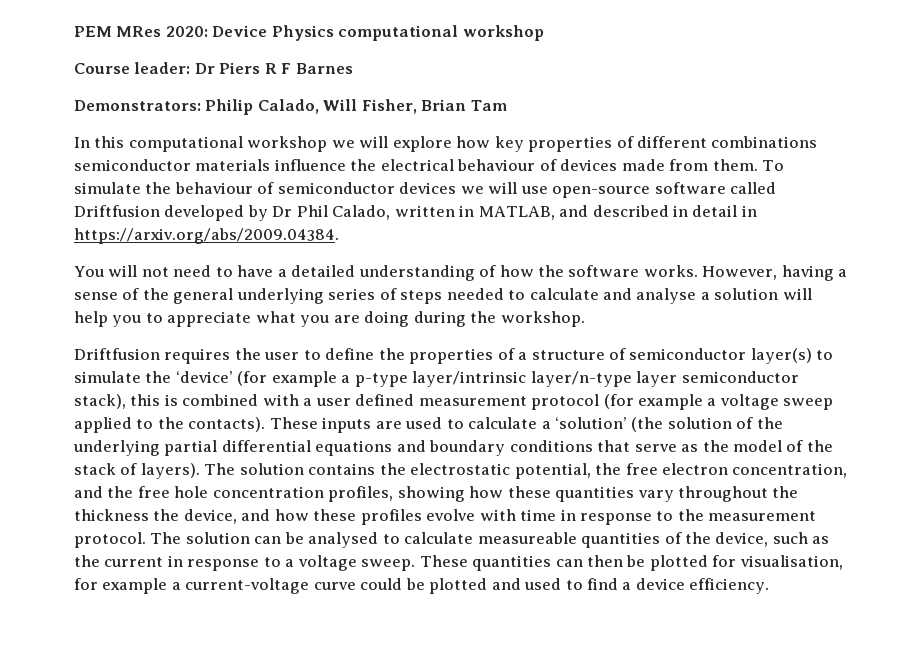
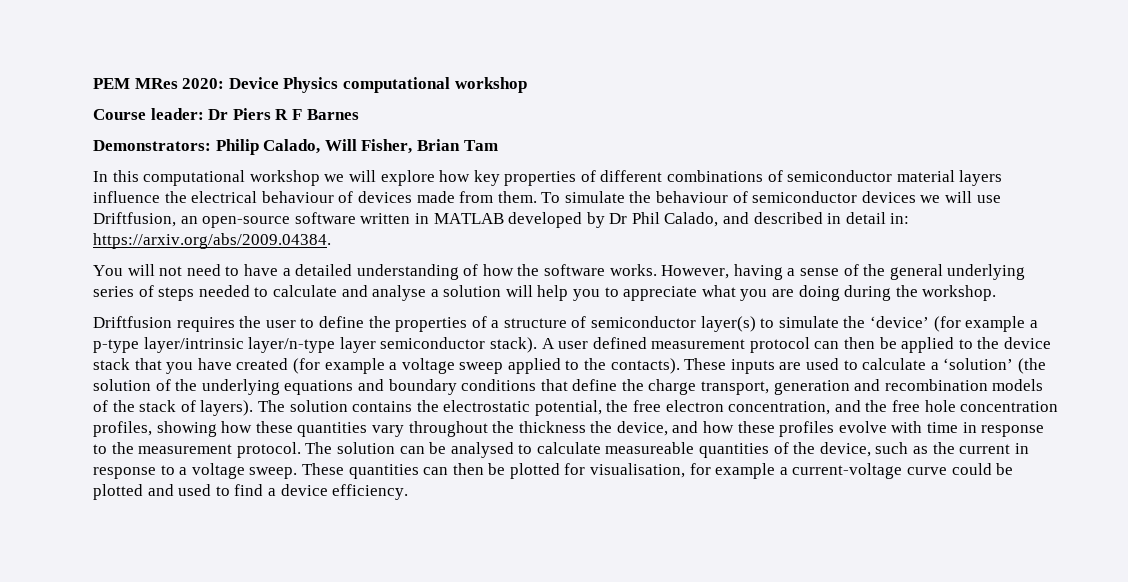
- In this computational workshop we will explore how key properties of different combinations semiconductor materials influence the electrical behaviour of devices made from them.
+ In this computational workshop we will explore how key properties of different combinations of semiconductor material layers influence the electrical behaviour of devices made from them.
- To simulate the behaviour of semiconductor devices we will use open-source software called Driftfusion developed by Dr Phil Calado, written in MATLAB, and described in detail in https://arxiv.org/abs/2009.04384.
+ To simulate the behaviour of semiconductor devices we will use Driftfusion, an open-source software written in MATLAB developed by Dr Phil Calado, and described in detail in: https://arxiv.org/abs/2009.04384.
- Driftfusion requires the user to define the properties of a structure of semiconductor layer(s) to simulate the ‘device’ (for example a p-type layer/intrinsic layer/n-type layer semiconductor stack), this is combined with a user defined measurement protocol (for example a voltage sweep applied to the contacts).
+ Driftfusion requires the user to define the properties of a structure of semiconductor layer(s) to simulate the ‘device’ (for example a p-type layer/intrinsic layer/n-type layer semiconductor stack). A user defined measurement protocol can then be applied to the device stack that you have created (for example a voltage sweep applied to the contacts).
- These inputs are used to calculate a ‘solution’ (the solution of the underlying partial differential equations and boundary conditions that serve as the model of the stack of layers).
+ These inputs are used to calculate a ‘solution’ (the solution of the underlying equations and boundary conditions that define the charge transport, generation and recombination models of the stack of layers).

